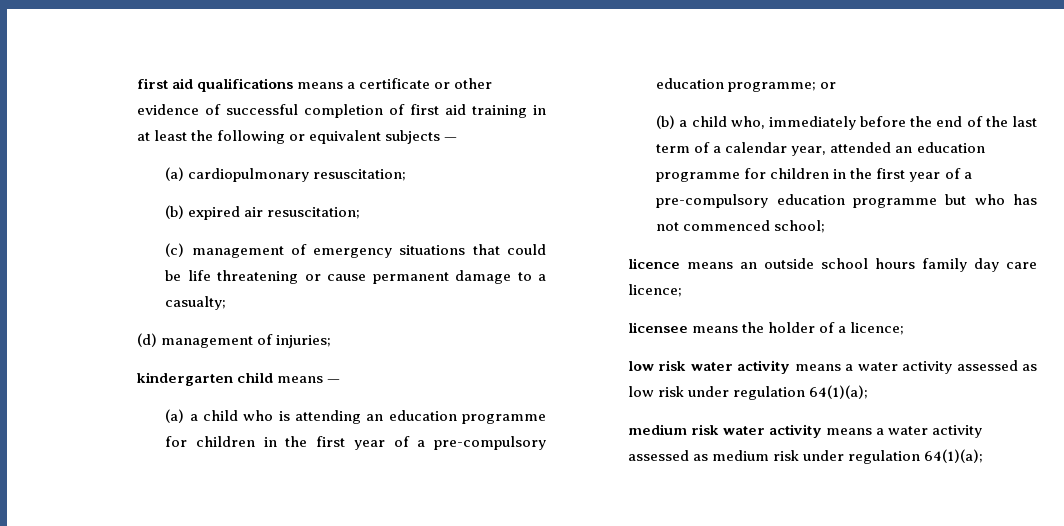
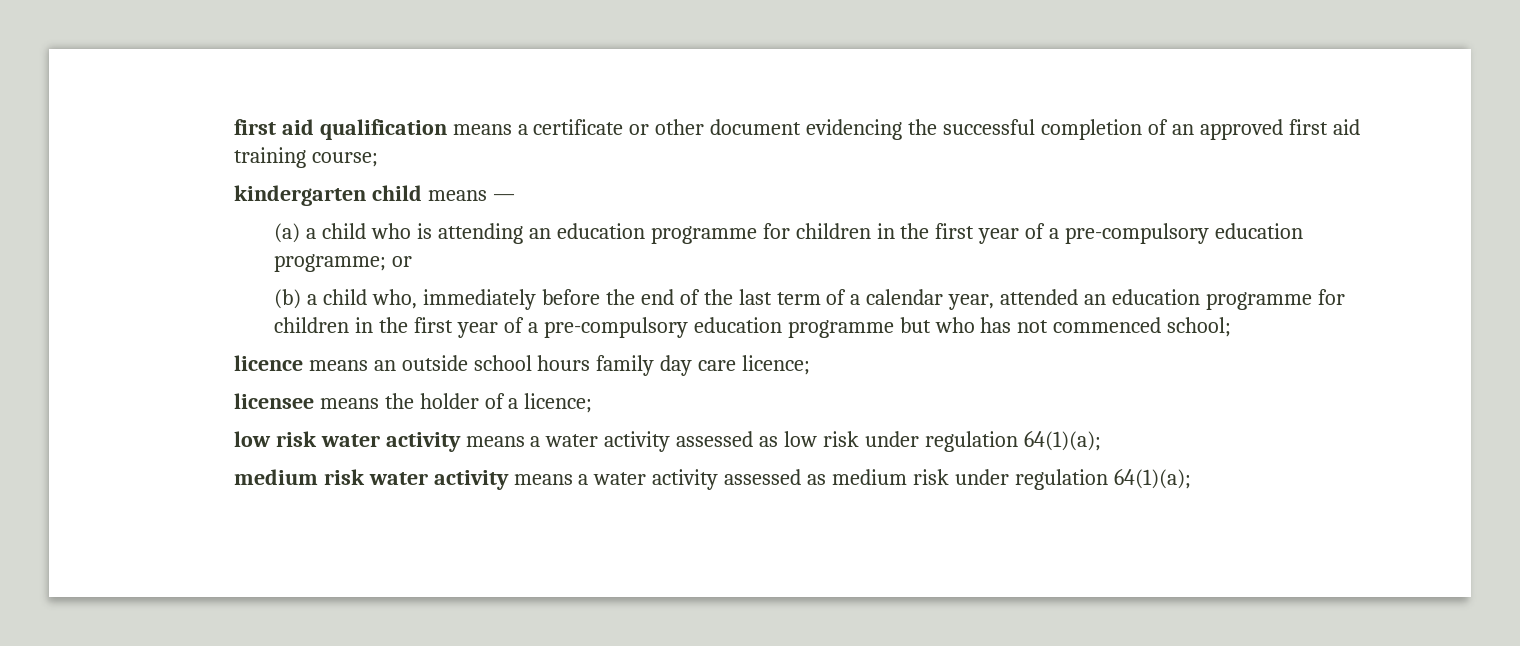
- first aid qualifications means a certificate or other evidence of successful completion of first aid training in at least the following or equivalent subjects —
- (a) cardiopulmonary resuscitation;
- (b) expired air resuscitation;
- (c) management of emergency situations that could be life threatening or cause permanent damage to a casualty;
- (d) management of injuries;
+ first aid qualification means a certificate or other document evidencing the successful completion of an approved first aid training course;

